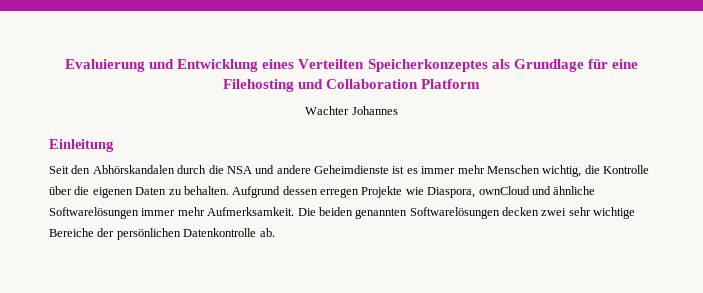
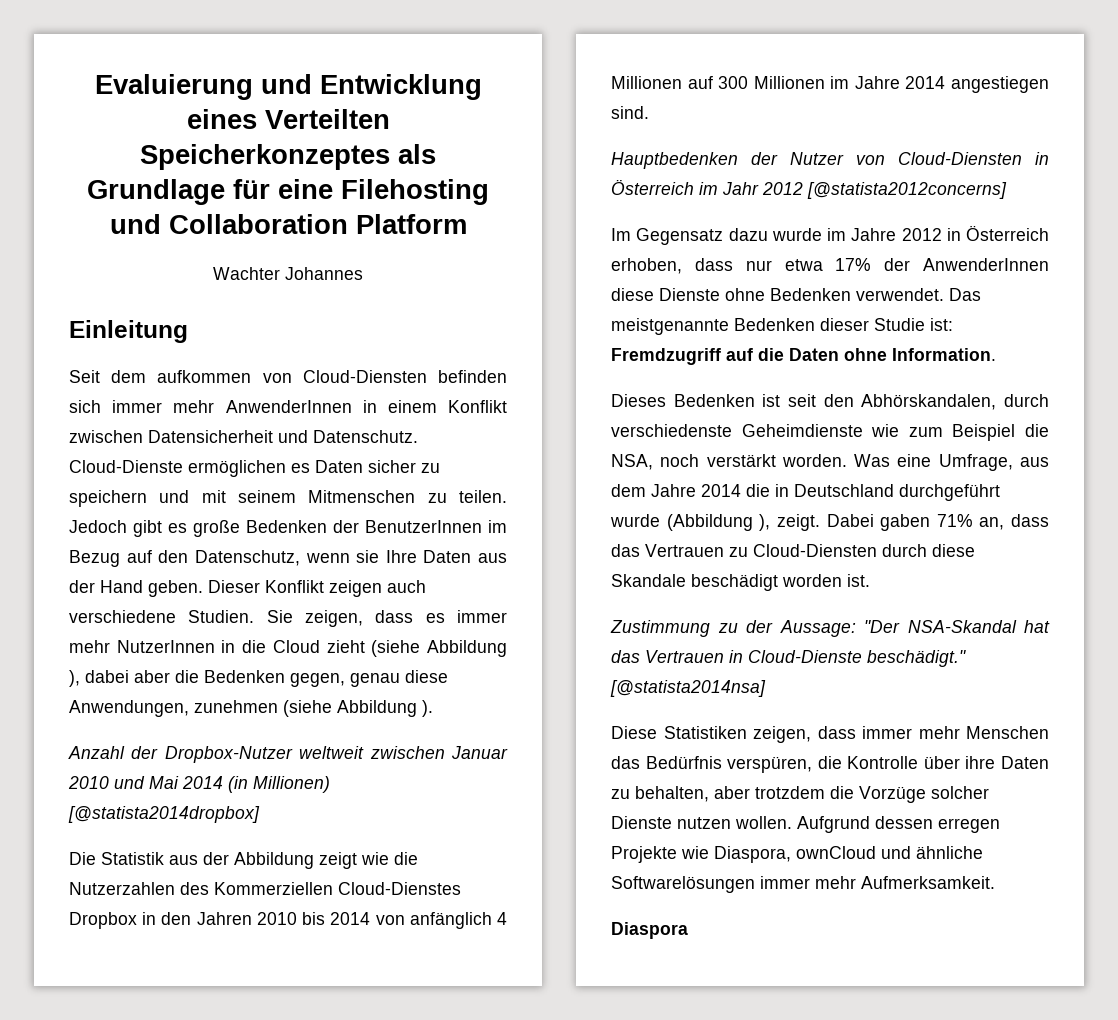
- Seit den Abhörskandalen durch die NSA und andere Geheimdienste ist es immer mehr Menschen wichtig, die Kontrolle über die eigenen Daten zu behalten.
+ Seit dem aufkommen von Cloud-Diensten befinden sich immer mehr AnwenderInnen in einem Konflikt zwischen Datensicherheit und Datenschutz. Cloud-Dienste ermöglichen es Daten sicher zu speichern und mit seinem Mitmenschen zu teilen. Jedoch gibt es große Bedenken der BenutzerInnen im Bezug auf den Datenschutz, wenn sie Ihre Daten aus der Hand geben. Dieser Konflikt zeigen auch verschiedene Studien. Sie zeigen, dass es immer mehr NutzerInnen in die Cloud zieht (siehe Abbildung ), dabei aber die Bedenken gegen, genau diese Anwendungen, zunehmen (siehe Abbildung ).
+ Anzahl der Dropbox-Nutzer weltweit zwischen Januar 2010 und Mai 2014 (in Millionen) [@statista2014dropbox]
+ Die Statistik aus der Abbildung zeigt wie die Nutzerzahlen des Kommerziellen Cloud-Dienstes Dropbox in den Jahren 2010 bis 2014 von anfänglich 4 Millionen auf 300 Millionen im Jahre 2014 angestiegen sind.
+ Hauptbedenken der Nutzer von Cloud-Diensten in Österreich im Jahr 2012 [@statista2012concerns]
+ Im Gegensatz dazu wurde im Jahre 2012 in Österreich erhoben, dass nur etwa 17% der AnwenderInnen diese Dienste ohne Bedenken verwendet. Das meistgenannte Bedenken dieser Studie ist: Fremdzugriff auf die Daten ohne Information.
+ Dieses Bedenken ist seit den Abhörskandalen, durch verschiedenste Geheimdienste wie zum Beispiel die NSA, noch verstärkt worden. Was eine Umfrage, aus dem Jahre 2014 die in Deutschland durchgeführt wurde (Abbildung ), zeigt. Dabei gaben 71% an, dass das Vertrauen zu Cloud-Diensten durch diese Skandale beschädigt worden ist.
+ Zustimmung zu der Aussage: "Der NSA-Skandal hat das Vertrauen in Cloud-Dienste beschädigt." [@statista2014nsa]
+ Diese Statistiken zeigen, dass immer mehr Menschen das Bedürfnis verspüren, die Kontrolle über ihre Daten zu behalten, aber trotzdem die Vorzüge solcher Dienste nutzen wollen.
- Aufgrund dessen erregen Projekte wie Diaspora, ownCloud und ähnliche Softwarelösungen immer mehr Aufmerksamkeit. Die beiden genannten Softwarelösungen decken zwei sehr wichtige Bereiche der persönlichen Datenkontrolle ab.
+ Aufgrund dessen erregen Projekte wie Diaspora, ownCloud und ähnliche Softwarelösungen immer mehr Aufmerksamkeit.
+ Diaspora

